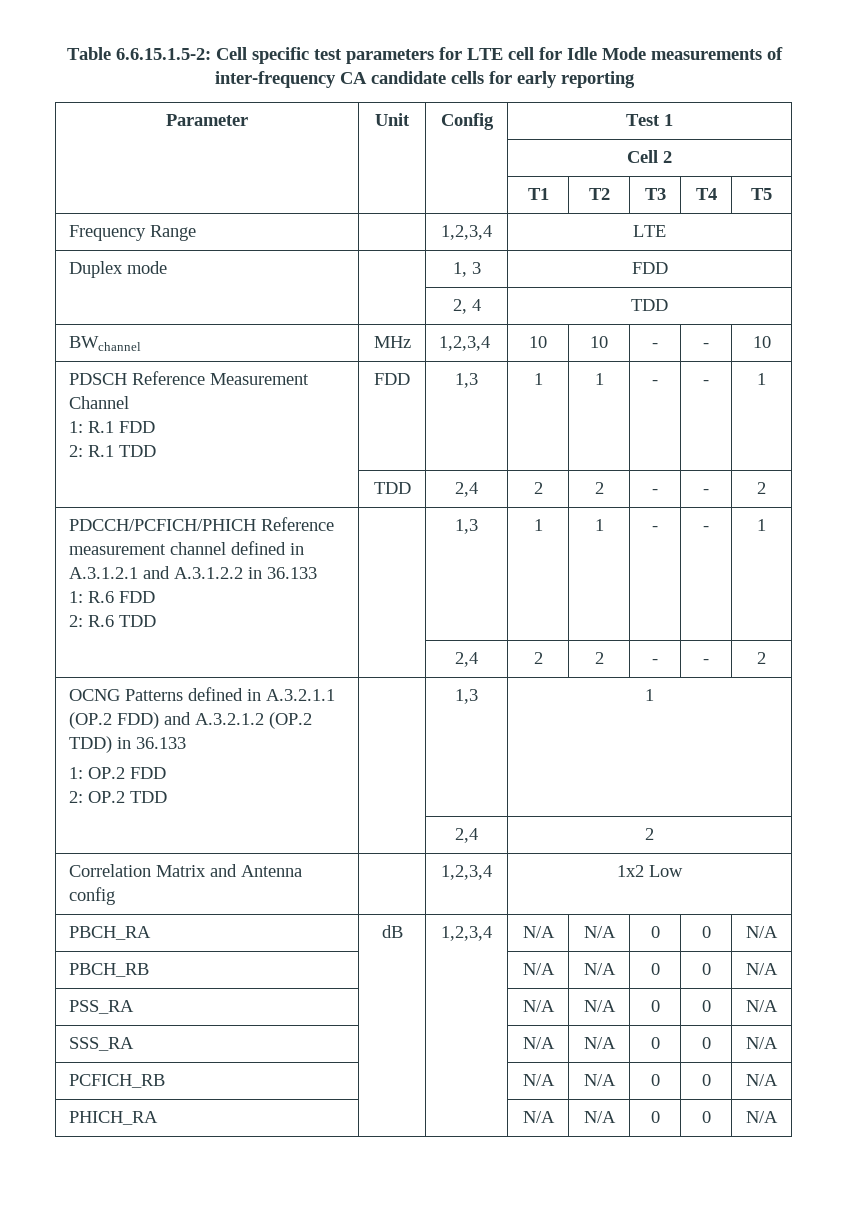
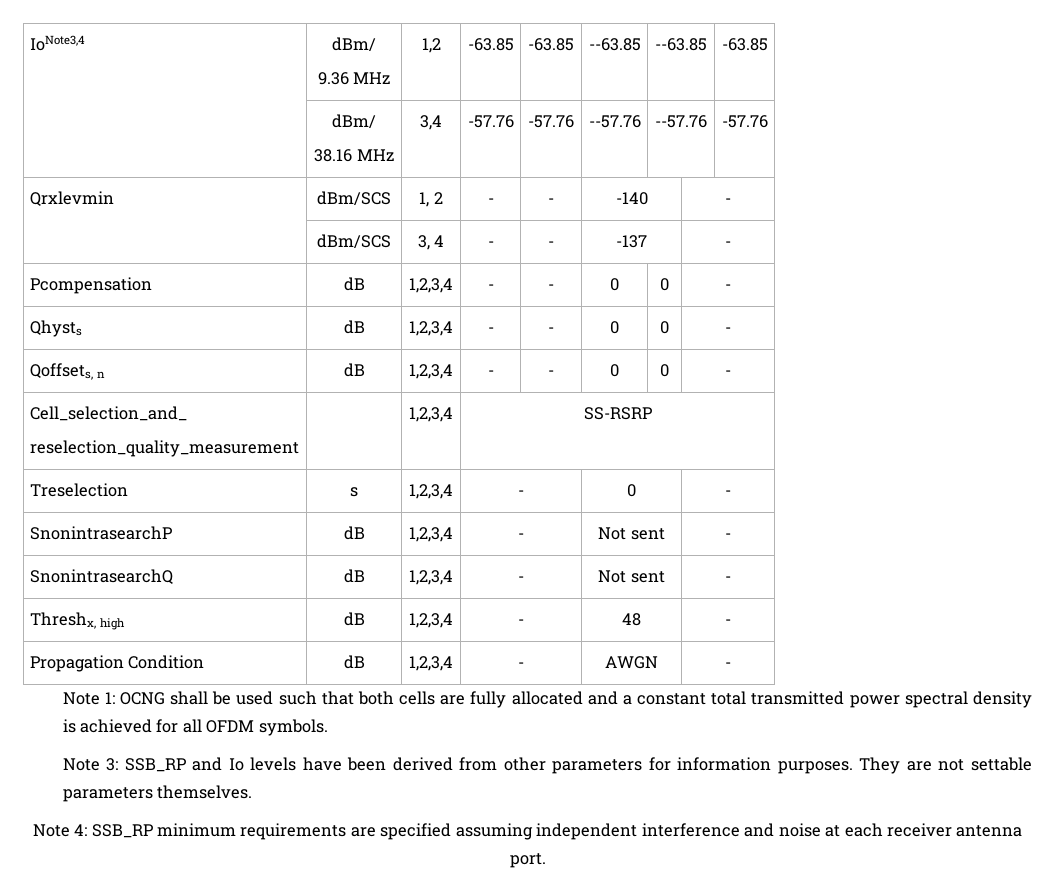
- Table 6.6.15.1.5-2: Cell specific test parameters for LTE cell for Idle Mode measurements of inter-frequency CA candidate cells for early reporting
- Parameter | Unit | Config | Test 1
- | | | Cell 2
- | | | T1 | T2 | T3 | T4 | T5
- Frequency Range | | 1,2,3,4 | LTE
- Duplex mode | | 1, 3 | FDD
- | | 2, 4 | TDD
- BWchannel | MHz | 1,2,3,4 | 10 | 10 | - | - | 10
- PDSCH Reference Measurement Channel
- 1: R.1 FDD
- 2: R.1 TDD | FDD | 1,3 | 1 | 1 | - | - | 1
- | TDD | 2,4 | 2 | 2 | - | - | 2
- PDCCH/PCFICH/PHICH Reference measurement channel defined in A.3.1.2.1 and A.3.1.2.2 in 36.133
- 1: R.6 FDD
- 2: R.6 TDD | | 1,3 | 1 | 1 | - | - | 1
- | | 2,4 | 2 | 2 | - | - | 2
- OCNG Patterns defined in A.3.2.1.1 (OP.2 FDD) and A.3.2.1.2 (OP.2 TDD) in 36.133
- 1: OP.2 FDD
- 2: OP.2 TDD | | 1,3 | 1
- | | 2,4 | 2
- Correlation Matrix and Antenna config | | 1,2,3,4 | 1x2 Low
- PBCH_RA | dB | 1,2,3,4 | N/A | N/A | 0 | 0 | N/A
- PBCH_RB | | | N/A | N/A | 0 | 0 | N/A
- PSS_RA | | | N/A | N/A | 0 | 0 | N/A
- SSS_RA | | | N/A | N/A | 0 | 0 | N/A
- PCFICH_RB | | | N/A | N/A | 0 | 0 | N/A
- PHICH_RA | | | N/A | N/A | 0 | 0 | N/A
+ IoNote3,4 | dBm/
+ 9.36 MHz | 1,2 | -63.85 | -63.85 | --63.85 | --63.85 | -63.85
+ | dBm/
+ 38.16 MHz | 3,4 | -57.76 | -57.76 | --57.76 | --57.76 | -57.76
+ Qrxlevmin | dBm/SCS | 1, 2 | - | - | -140 | -
+ | dBm/SCS | 3, 4 | - | - | -137 | -
+ Pcompensation | dB | 1,2,3,4 | - | - | 0 | 0 | -
+ Qhysts | dB | 1,2,3,4 | - | - | 0 | 0 | -
+ Qoffsets, n | dB | 1,2,3,4 | - | - | 0 | 0 | -
+ Cell_selection_and_
+ reselection_quality_measurement | | 1,2,3,4 | SS-RSRP
+ Treselection | s | 1,2,3,4 | - | 0 | -
+ SnonintrasearchP | dB | 1,2,3,4 | - | Not sent | -
+ SnonintrasearchQ | dB | 1,2,3,4 | - | Not sent | -
+ Threshx, high | dB | 1,2,3,4 | - | 48 | -
+ Propagation Condition | dB | 1,2,3,4 | - | AWGN | -
+ Note 1: OCNG shall be used such that both cells are fully allocated and a constant total transmitted power spectral density is achieved for all OFDM symbols.
+ Note 3: SSB_RP and Io levels have been derived from other parameters for information purposes. They are not settable parameters themselves.
+ Note 4: SSB_RP minimum requirements are specified assuming independent interference and noise at each receiver antenna port.

